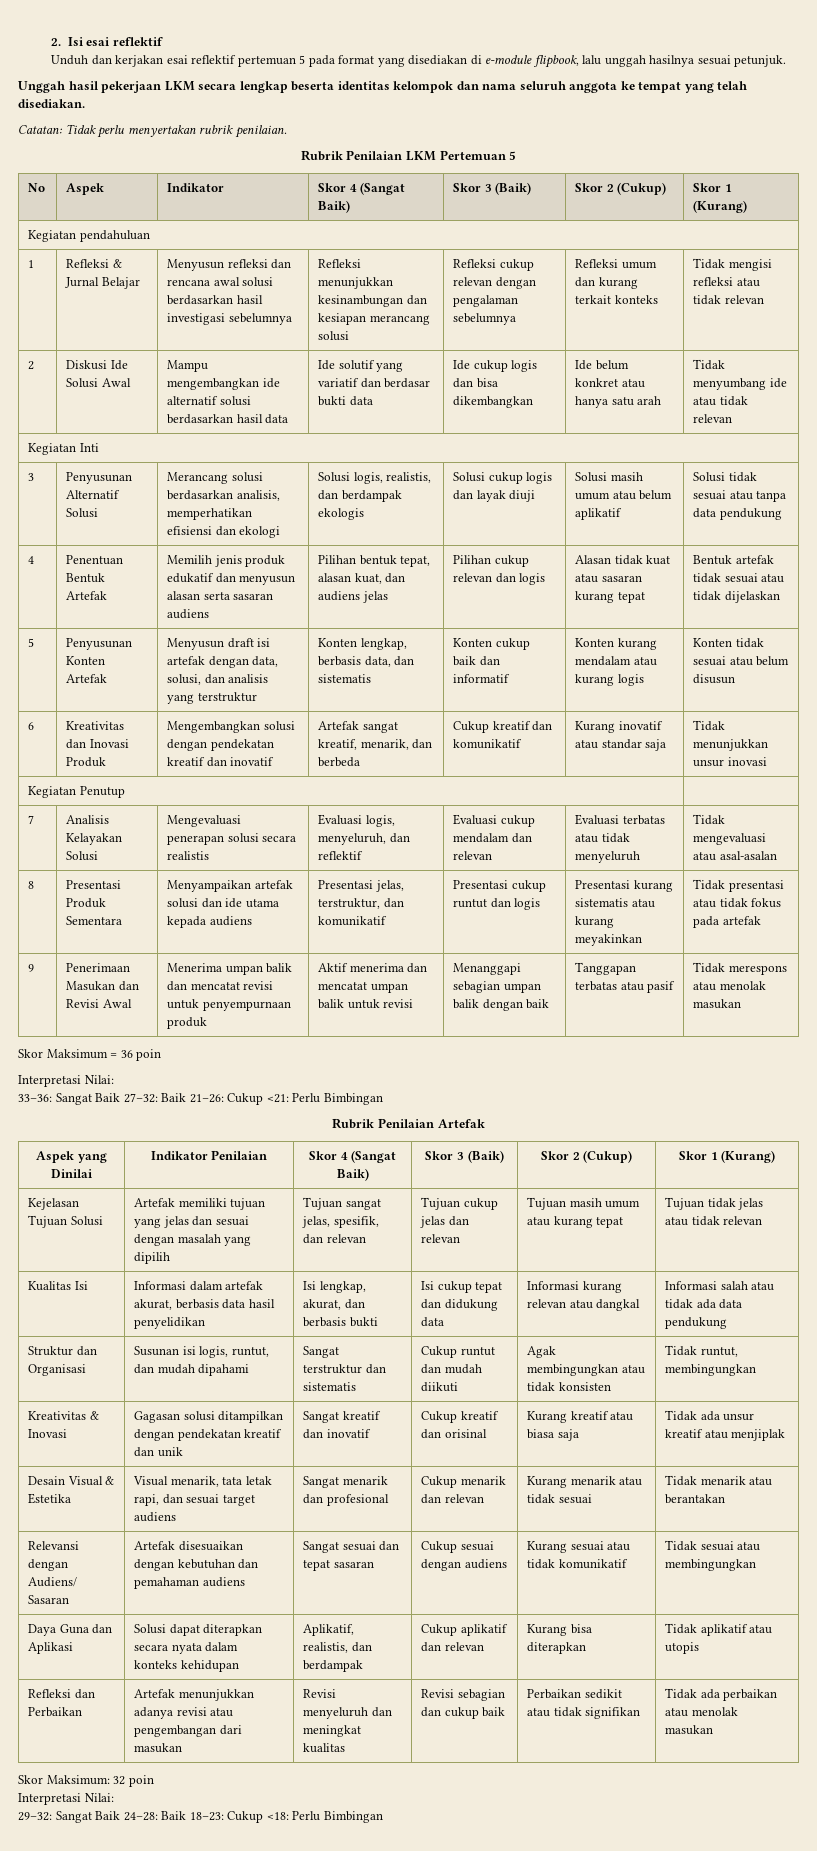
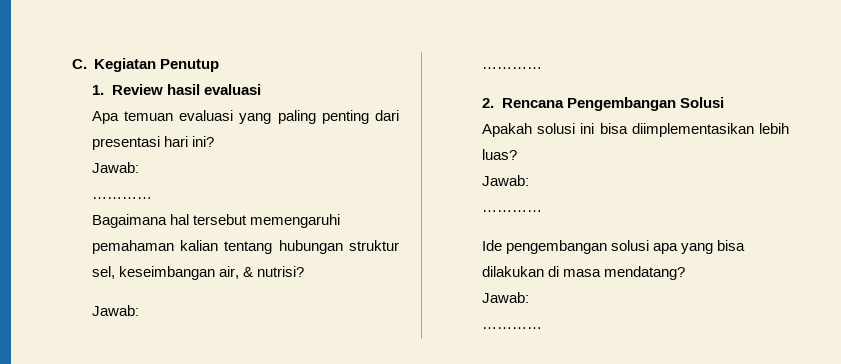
- 2. Isi esai reflektif
- Unduh dan kerjakan esai reflektif pertemuan 5 pada format yang disediakan di e-module flipbook, lalu unggah hasilnya sesuai petunjuk.
- Unggah hasil pekerjaan LKM secara lengkap beserta identitas kelompok dan nama seluruh anggota ke tempat yang telah disediakan.
- Catatan: Tidak perlu menyertakan rubrik penilaian.
- Rubrik Penilaian LKM Pertemuan 5
- No | Aspek | Indikator | Skor 4 (Sangat Baik) | Skor 3 (Baik) | Skor 2 (Cukup) | Skor 1 (Kurang)
- Kegiatan pendahuluan
- 1 | Refleksi & Jurnal Belajar | Menyusun refleksi dan rencana awal solusi berdasarkan hasil investigasi sebelumnya | Refleksi menunjukkan kesinambungan dan kesiapan merancang solusi | Refleksi cukup relevan dengan pengalaman sebelumnya | Refleksi umum dan kurang terkait konteks | Tidak mengisi refleksi atau tidak relevan
- 2 | Diskusi Ide Solusi Awal | Mampu mengembangkan ide alternatif solusi berdasarkan hasil data | Ide solutif yang variatif dan berdasar bukti data | Ide cukup logis dan bisa dikembangkan | Ide belum konkret atau hanya satu arah | Tidak menyumbang ide atau tidak relevan
- Kegiatan Inti
- 3 | Penyusunan Alternatif Solusi | Merancang solusi berdasarkan analisis, memperhatikan efisiensi dan ekologi | Solusi logis, realistis, dan berdampak ekologis | Solusi cukup logis dan layak diuji | Solusi masih umum atau belum aplikatif | Solusi tidak sesuai atau tanpa data pendukung
- 4 | Penentuan Bentuk Artefak | Memilih jenis produk edukatif dan menyusun alasan serta sasaran audiens | Pilihan bentuk tepat, alasan kuat, dan audiens jelas | Pilihan cukup relevan dan logis | Alasan tidak kuat atau sasaran kurang tepat | Bentuk artefak tidak sesuai atau tidak dijelaskan
- 5 | Penyusunan Konten Artefak | Menyusun draft isi artefak dengan data, solusi, dan analisis yang terstruktur | Konten lengkap, berbasis data, dan sistematis | Konten cukup baik dan informatif | Konten kurang mendalam atau kurang logis | Konten tidak sesuai atau belum disusun
- 6 | Kreativitas dan Inovasi Produk | Mengembangkan solusi dengan pendekatan kreatif dan inovatif | Artefak sangat kreatif, menarik, dan berbeda | Cukup kreatif dan komunikatif | Kurang inovatif atau standar saja | Tidak menunjukkan unsur inovasi
- Kegiatan Penutup |
- 7 | Analisis Kelayakan Solusi | Mengevaluasi penerapan solusi secara realistis | Evaluasi logis, menyeluruh, dan reflektif | Evaluasi cukup mendalam dan relevan | Evaluasi terbatas atau tidak menyeluruh | Tidak mengevaluasi atau asal-asalan
- 8 | Presentasi Produk Sementara | Menyampaikan artefak solusi dan ide utama kepada audiens | Presentasi jelas, terstruktur, dan komunikatif | Presentasi cukup runtut dan logis | Presentasi kurang sistematis atau kurang meyakinkan | Tidak presentasi atau tidak fokus pada artefak
- 9 | Penerimaan Masukan dan Revisi Awal | Menerima umpan balik dan mencatat revisi untuk penyempurnaan produk | Aktif menerima dan mencatat umpan balik untuk revisi | Menanggapi sebagian umpan balik dengan baik | Tanggapan terbatas atau pasif | Tidak merespons atau menolak masukan
- Skor Maksimum = 36 poin
- Interpretasi Nilai:
- 33–36: Sangat Baik 27–32: Baik 21–26: Cukup <21: Perlu Bimbingan
- Rubrik Penilaian Artefak
- Aspek yang Dinilai | Indikator Penilaian | Skor 4 (Sangat Baik) | Skor 3 (Baik) | Skor 2 (Cukup) | Skor 1 (Kurang)
- Kejelasan Tujuan Solusi | Artefak memiliki tujuan yang jelas dan sesuai dengan masalah yang dipilih | Tujuan sangat jelas, spesifik, dan relevan | Tujuan cukup jelas dan relevan | Tujuan masih umum atau kurang tepat | Tujuan tidak jelas atau tidak relevan
- Kualitas Isi | Informasi dalam artefak akurat, berbasis data hasil penyelidikan | Isi lengkap, akurat, dan berbasis bukti | Isi cukup tepat dan didukung data | Informasi kurang relevan atau dangkal | Informasi salah atau tidak ada data pendukung
- Struktur dan Organisasi | Susunan isi logis, runtut, dan mudah dipahami | Sangat terstruktur dan sistematis | Cukup runtut dan mudah diikuti | Agak membingungkan atau tidak konsisten | Tidak runtut, membingungkan
- Kreativitas & Inovasi | Gagasan solusi ditampilkan dengan pendekatan kreatif dan unik | Sangat kreatif dan inovatif | Cukup kreatif dan orisinal | Kurang kreatif atau biasa saja | Tidak ada unsur kreatif atau menjiplak
- Desain Visual & Estetika | Visual menarik, tata letak rapi, dan sesuai target audiens | Sangat menarik dan profesional | Cukup menarik dan relevan | Kurang menarik atau tidak sesuai | Tidak menarik atau berantakan
- Relevansi dengan Audiens/ Sasaran | Artefak disesuaikan dengan kebutuhan dan pemahaman audiens | Sangat sesuai dan tepat sasaran | Cukup sesuai dengan audiens | Kurang sesuai atau tidak komunikatif | Tidak sesuai atau membingungkan
- Daya Guna dan Aplikasi | Solusi dapat diterapkan secara nyata dalam konteks kehidupan | Aplikatif, realistis, dan berdampak | Cukup aplikatif dan relevan | Kurang bisa diterapkan | Tidak aplikatif atau utopis
- Refleksi dan Perbaikan | Artefak menunjukkan adanya revisi atau pengembangan dari masukan | Revisi menyeluruh dan meningkat kualitas | Revisi sebagian dan cukup baik | Perbaikan sedikit atau tidak signifikan | Tidak ada perbaikan atau menolak masukan
- Skor Maksimum: 32 poin
- Interpretasi Nilai:
- 29–32: Sangat Baik 24–28: Baik 18–23: Cukup <18: Perlu Bimbingan
+ C. Kegiatan Penutup
+ 1. Review hasil evaluasi
+ Apa temuan evaluasi yang paling penting dari presentasi hari ini?
+ Jawab:
+ …………
+ Bagaimana hal tersebut memengaruhi pemahaman kalian tentang hubungan struktur sel, keseimbangan air, & nutrisi?
+ Jawab:
+ …………
+ 2. Rencana Pengembangan Solusi
+ Apakah solusi ini bisa diimplementasikan lebih luas?
+ Jawab:
+ …………
+ Ide pengembangan solusi apa yang bisa dilakukan di masa mendatang?
+ Jawab:
+ …………

